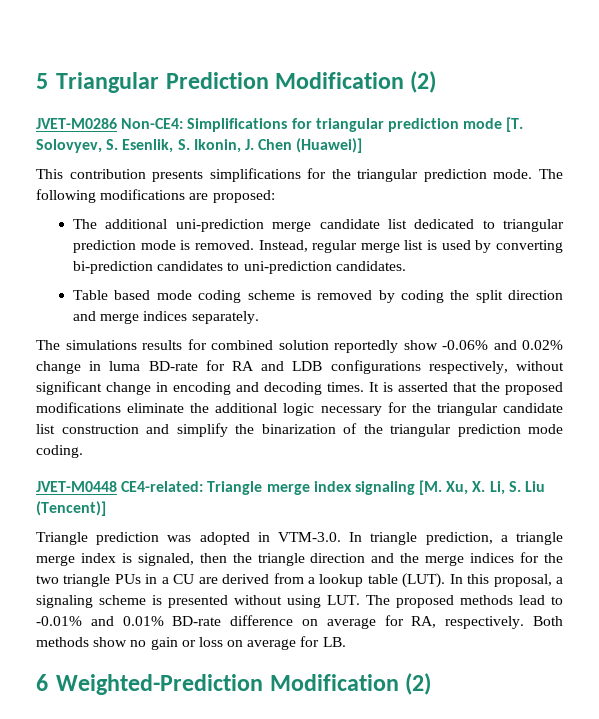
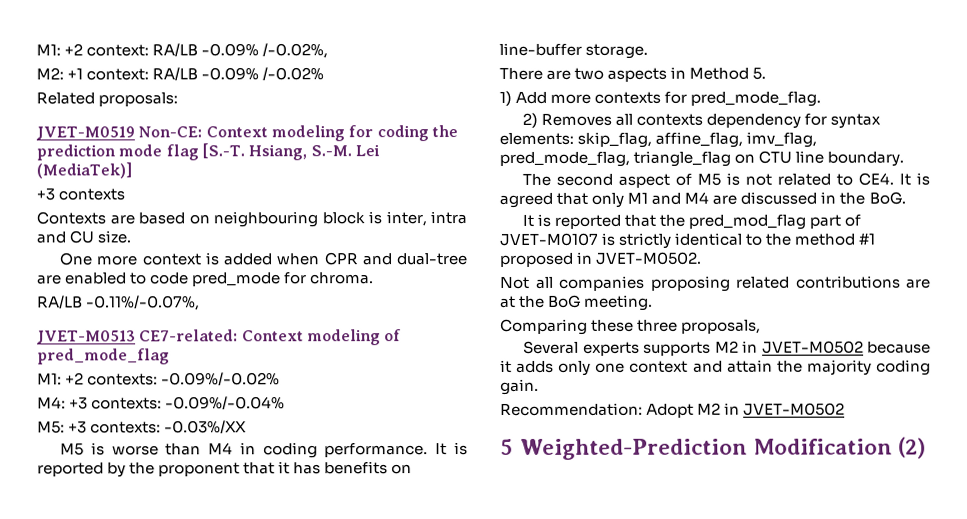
- 5 Triangular Prediction Modification (2)
- JVET-M0286 Non-CE4: Simplifications for triangular prediction mode [T. Solovyev, S. Esenlik, S. Ikonin, J. Chen (Huawei)]
- This contribution presents simplifications for the triangular prediction mode. The following modifications are proposed:
- The additional uni-prediction merge candidate list dedicated to triangular prediction mode is removed. Instead, regular merge list is used by converting bi-prediction candidates to uni-prediction candidates.
- Table based mode coding scheme is removed by coding the split direction and merge indices separately.
- The simulations results for combined solution reportedly show -0.06% and 0.02% change in luma BD-rate for RA and LDB configurations respectively, without significant change in encoding and decoding times. It is asserted that the proposed modifications eliminate the additional logic necessary for the triangular candidate list construction and simplify the binarization of the triangular prediction mode coding.
- JVET-M0448 CE4-related: Triangle merge index signaling [M. Xu, X. Li, S. Liu (Tencent)]
- Triangle prediction was adopted in VTM-3.0. In triangle prediction, a triangle merge index is signaled, then the triangle direction and the merge indices for the two triangle PUs in a CU are derived from a lookup table (LUT). In this proposal, a signaling scheme is presented without using LUT. The proposed methods lead to -0.01% and 0.01% BD-rate difference on average for RA, respectively. Both methods show no gain or loss on average for LB.
- 6 Weighted-Prediction Modification (2)
+ M1: +2 context: RA/LB -0.09% /-0.02%,
+ M2: +1 context: RA/LB -0.09% /-0.02%
+ Related proposals:
+ JVET-M0519 Non-CE: Context modeling for coding the prediction mode flag [S.-T. Hsiang, S.-M. Lei (MediaTek)]
+ +3 contexts
+ Contexts are based on neighbouring block is inter, intra and CU size.
+ One more context is added when CPR and dual-tree are enabled to code pred_mode for chroma.
+ RA/LB -0.11%/-0.07%,
+ JVET-M0513 CE7-related: Context modeling of pred_mode_flag
+ M1: +2 contexts: -0.09%/-0.02%
+ M4: +3 contexts: -0.09%/-0.04%
+ M5: +3 contexts: -0.03%/XX
+ M5 is worse than M4 in coding performance. It is reported by the proponent that it has benefits on line-buffer storage.
+ There are two aspects in Method 5.
+ 1) Add more contexts for pred_mode_flag.
+ 2) Removes all contexts dependency for syntax elements: skip_flag, affine_flag, imv_flag, pred_mode_flag, triangle_flag on CTU line boundary.
+ The second aspect of M5 is not related to CE4. It is agreed that only M1 and M4 are discussed in the BoG.
+ It is reported that the pred_mod_flag part of JVET-M0107 is strictly identical to the method #1 proposed in JVET-M0502.
+ Not all companies proposing related contributions are at the BoG meeting.
+ Comparing these three proposals,
+ Several experts supports M2 in JVET-M0502 because it adds only one context and attain the majority coding gain.
+ Recommendation: Adopt M2 in JVET-M0502
+ 5 Weighted-Prediction Modification (2)

